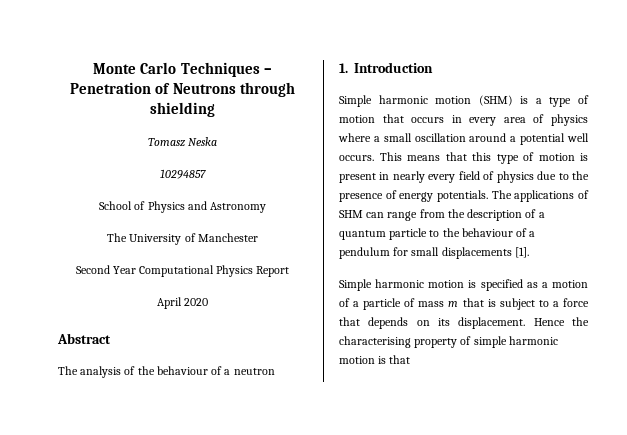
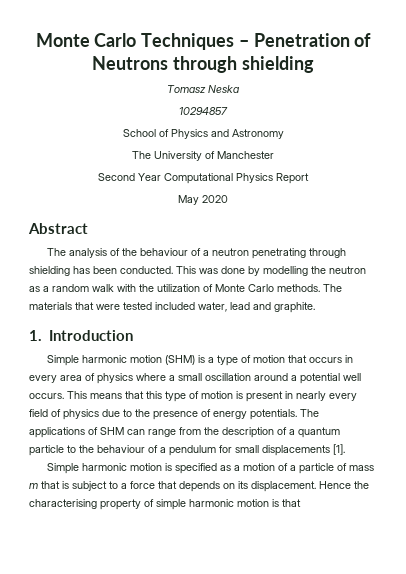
- April 2020
+ May 2020
- The analysis of the behaviour of a neutron
+ The analysis of the behaviour of a neutron penetrating through shielding has been conducted. This was done by modelling the neutron as a random walk with the utilization of Monte Carlo methods. The materials that were tested included water, lead and graphite.

